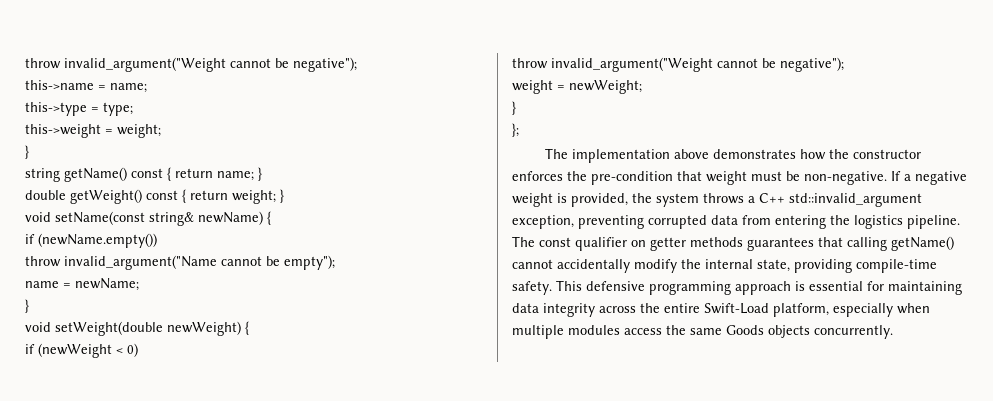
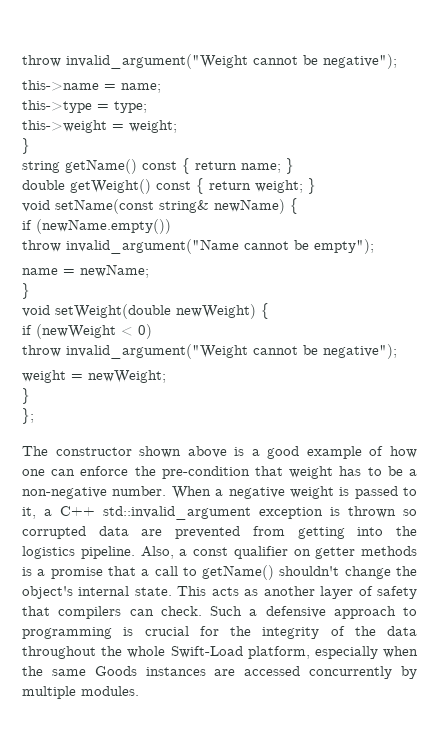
- The implementation above demonstrates how the constructor enforces the pre-condition that weight must be non-negative. If a negative weight is provided, the system throws a C++ std::invalid_argument exception, preventing corrupted data from entering the logistics pipeline.
+ The constructor shown above is a good example of how one can enforce the pre-condition that weight has to be a non-negative number. When a negative weight is passed to it, a C++ std::invalid_argument exception is thrown so corrupted data are prevented from getting into the logistics pipeline.
- The const qualifier on getter methods guarantees that calling getName() cannot accidentally modify the internal state, providing compile-time safety. This defensive programming approach is essential for maintaining data integrity across the entire Swift-Load platform, especially when multiple modules access the same Goods objects concurrently.
+ Also, a const qualifier on getter methods is a promise that a call to getName() shouldn't change the object's internal state. This acts as another layer of safety that compilers can check. Such a defensive approach to programming is crucial for the integrity of the data throughout the whole Swift-Load platform, especially when the same Goods instances are accessed concurrently by multiple modules.

